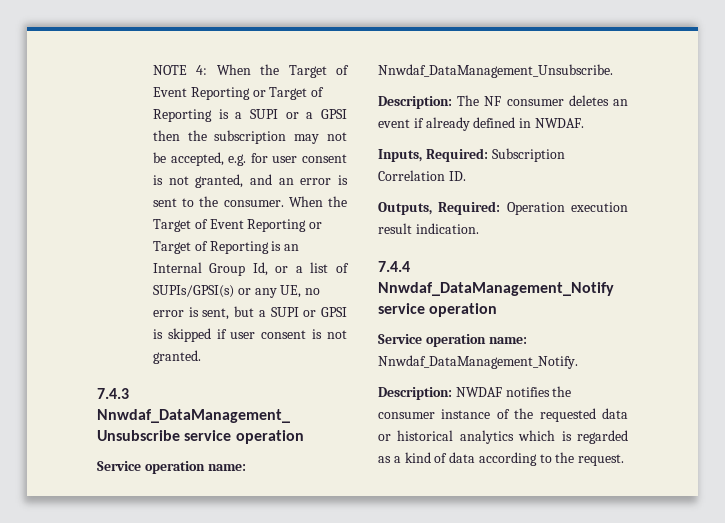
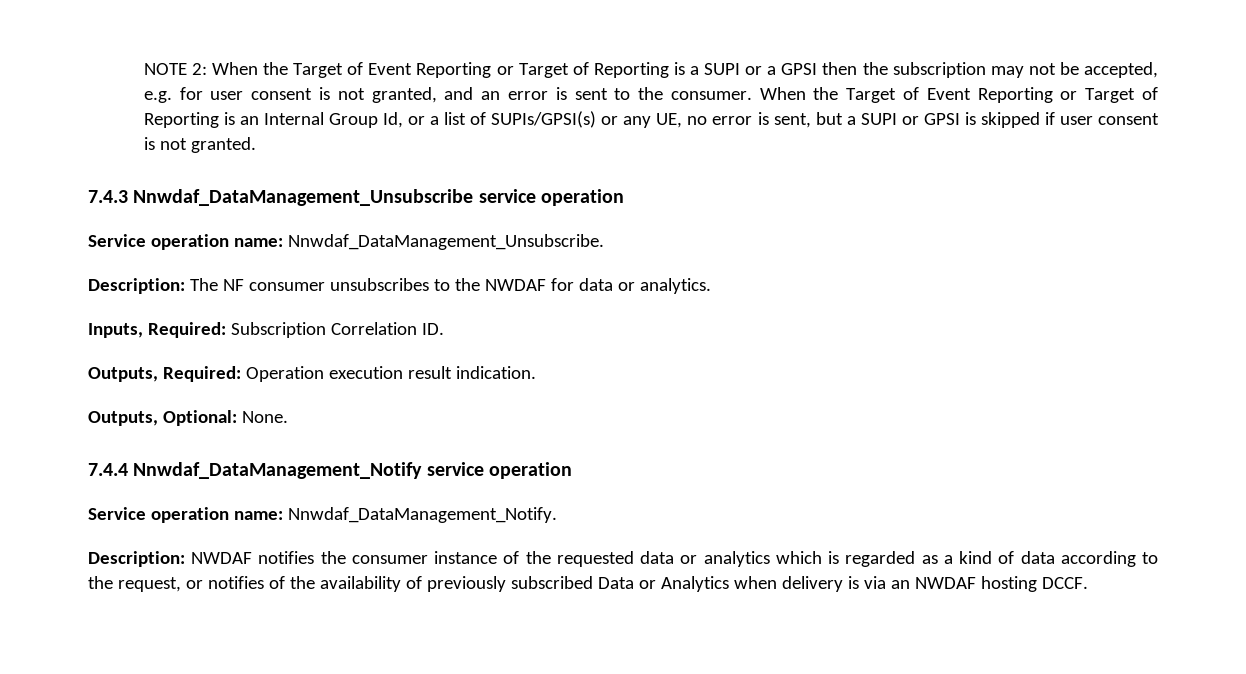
- NOTE 4: When the Target of Event Reporting or Target of Reporting is a SUPI or a GPSI then the subscription may not be accepted, e.g. for user consent is not granted, and an error is sent to the consumer.
+ NOTE 2: When the Target of Event Reporting or Target of Reporting is a SUPI or a GPSI then the subscription may not be accepted, e.g. for user consent is not granted, and an error is sent to the consumer.
- Description: The NF consumer deletes an event if already defined in NWDAF.
+ Description: The NF consumer unsubscribes to the NWDAF for data or analytics.
+ Outputs, Optional: None.
- Description: NWDAF notifies the consumer instance of the requested data or historical analytics which is regarded as a kind of data according to the request.
+ Description: NWDAF notifies the consumer instance of the requested data or analytics which is regarded as a kind of data according to the request, or notifies of the availability of previously subscribed Data or Analytics when delivery is via an NWDAF hosting DCCF.

